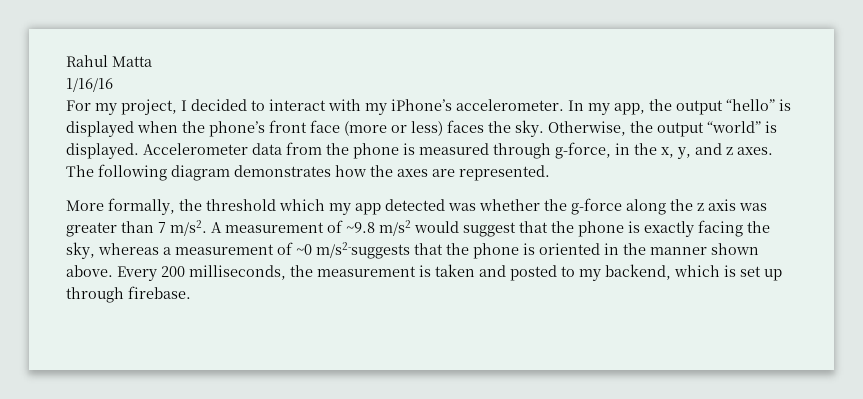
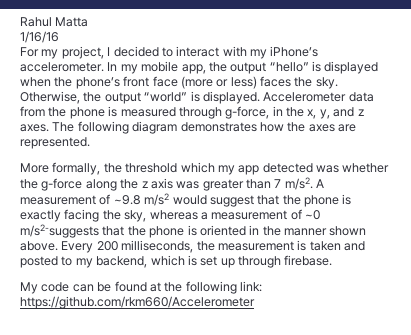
- In my app, the output “hello” is displayed when the phone’s front face (more or less) faces the sky.
+ In my mobile app, the output “hello” is displayed when the phone’s front face (more or less) faces the sky.
+ My code can be found at the following link: https://github.com/rkm660/Accelerometer

